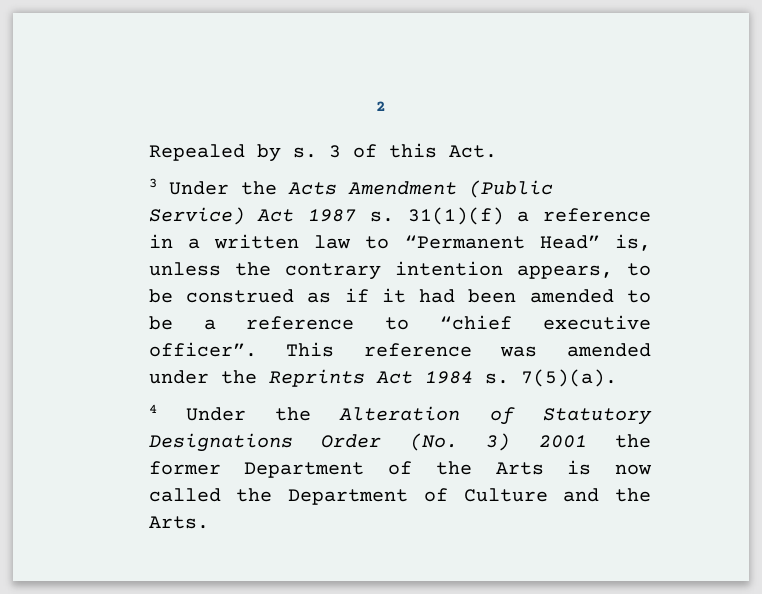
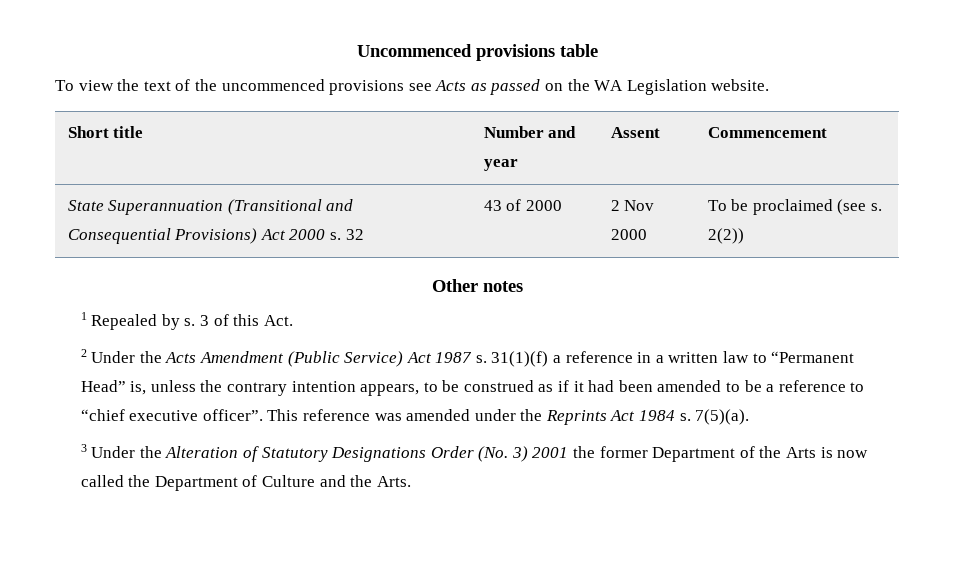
- 2
- Repealed by s.
+ Uncommenced provisions table
+ To view the text of the uncommenced provisions see Acts as passed on the WA Legislation website.
+ Short title | Number and year | Assent | Commencement
+ State Superannuation (Transitional and Consequential Provisions) Act 2000 s. 32 | 43 of 2000 | 2 Nov 2000 | To be proclaimed (see s. 2(2))
+ Other notes
+ 1 Repealed by s.
- 3 Under the Acts Amendment (Public Service) Act 1987 s.
+ 2 Under the Acts Amendment (Public Service) Act 1987 s.
- 4 Under the Alteration of Statutory Designations Order (No. 3) 2001 the former Department of the Arts is now called the Department of Culture and the Arts.
+ 3 Under the Alteration of Statutory Designations Order (No. 3) 2001 the former Department of the Arts is now called the Department of Culture and the Arts.

